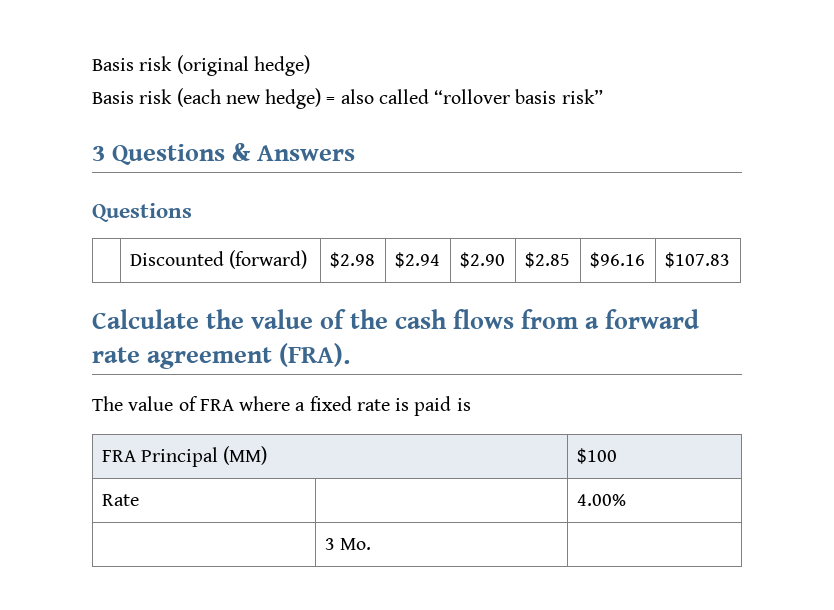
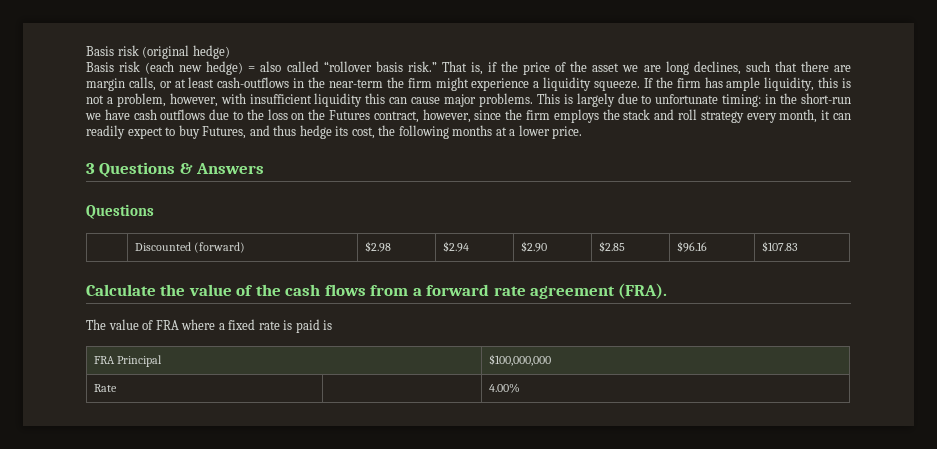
- Basis risk (each new hedge) = also called “rollover basis risk”
+ Basis risk (each new hedge) = also called “rollover basis risk.” That is, if the price of the asset we are long declines, such that there are margin calls, or at least cash-outflows in the near-term the firm might experience a liquidity squeeze. If the firm has ample liquidity, this is not a problem, however, with insufficient liquidity this can cause major problems. This is largely due to unfortunate timing: in the short-run we have cash outflows due to the loss on the Futures contract, however, since the firm employs the stack and roll strategy every month, it can readily expect to buy Futures, and thus hedge its cost, the following months at a lower price.
- FRA Principal (MM) | $100
+ FRA Principal | $100,000,000
- | 3 Mo. |

